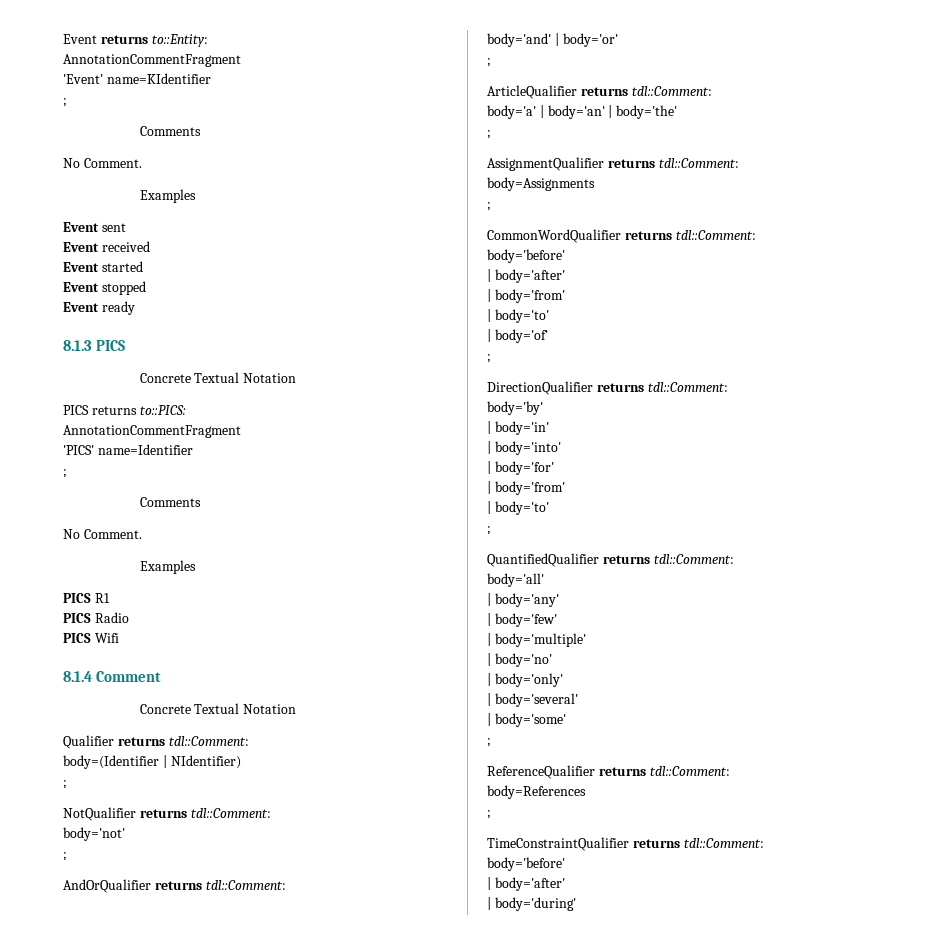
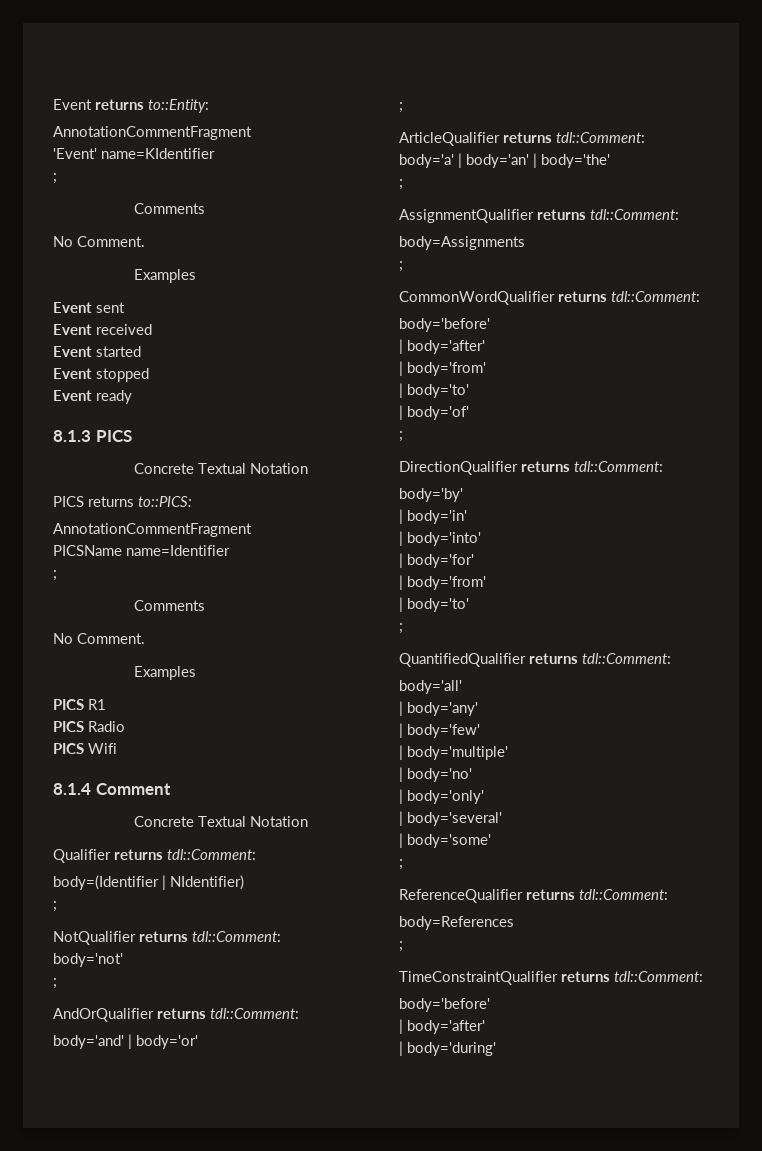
- 'PICS' name=Identifier
+ PICSName name=Identifier

